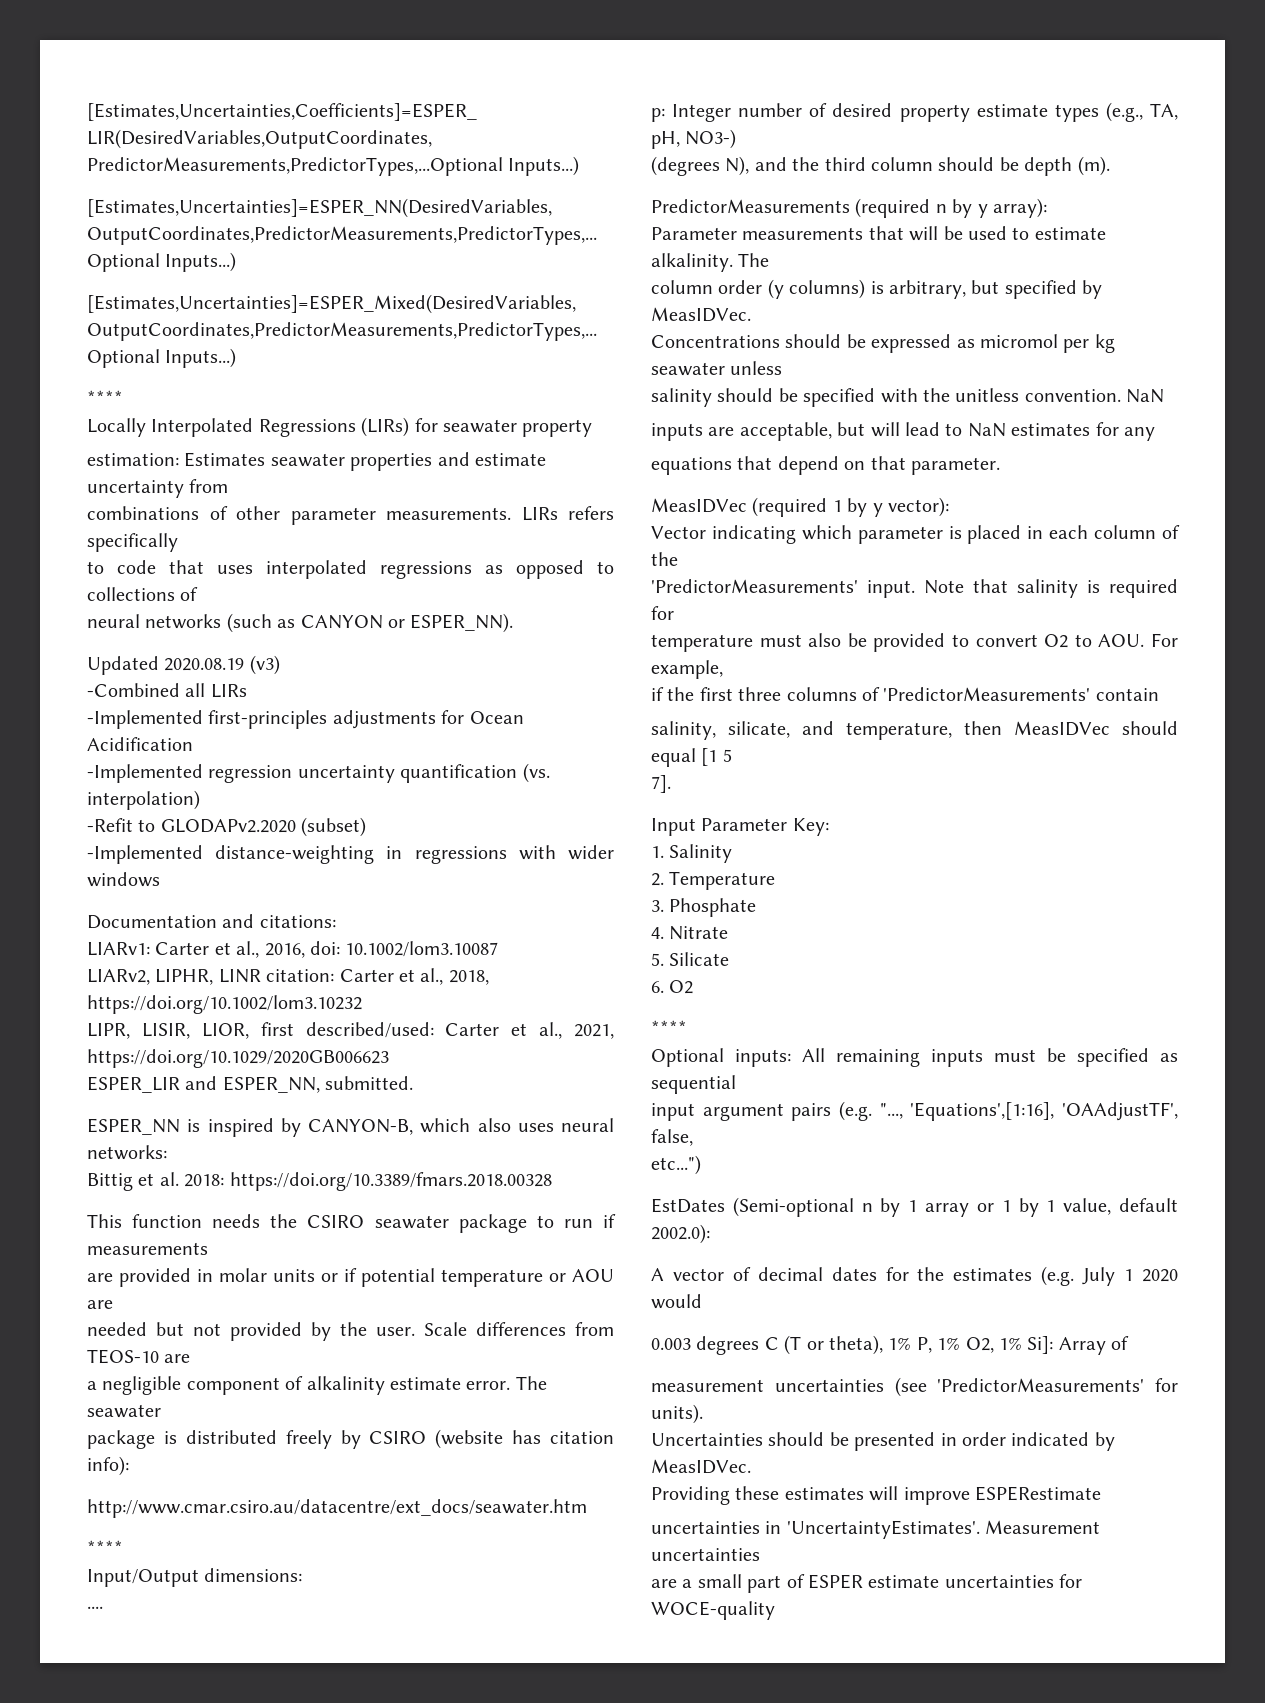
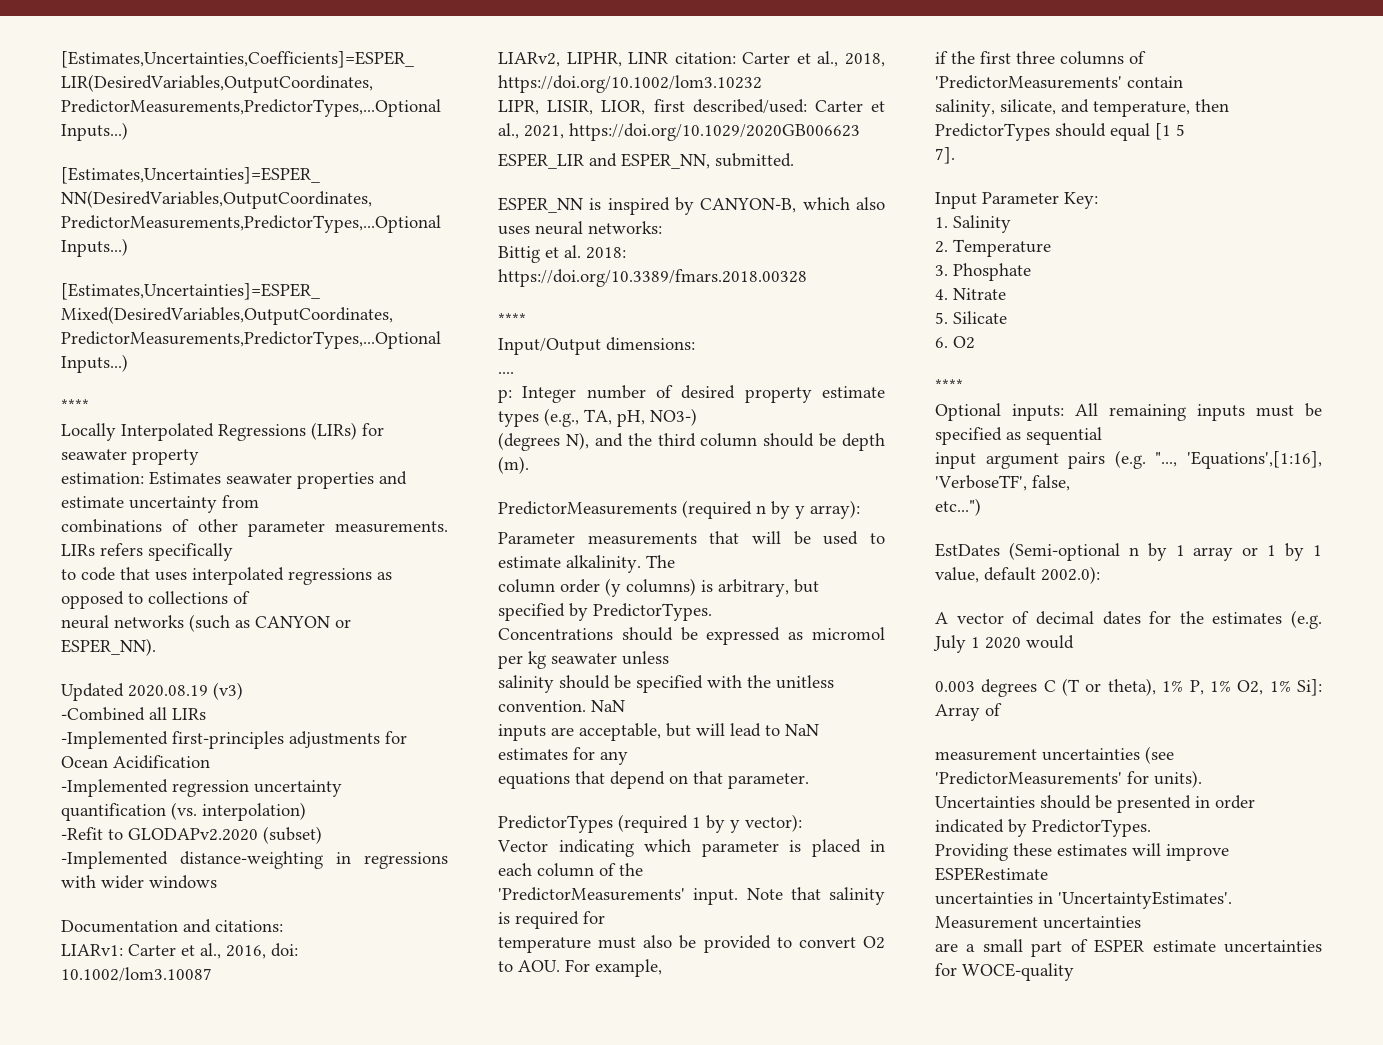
- This function needs the CSIRO seawater package to run if measurements
- are provided in molar units or if potential temperature or AOU are
- needed but not provided by the user. Scale differences from TEOS-10 are
- a negligible component of alkalinity estimate error. The seawater
- package is distributed freely by CSIRO (website has citation info):
- http://www.cmar.csiro.au/datacentre/ext_docs/seawater.htm
- column order (y columns) is arbitrary, but specified by MeasIDVec.
+ column order (y columns) is arbitrary, but specified by PredictorTypes.
- MeasIDVec (required 1 by y vector):
+ PredictorTypes (required 1 by y vector):
- salinity, silicate, and temperature, then MeasIDVec should equal [1 5
+ salinity, silicate, and temperature, then PredictorTypes should equal [1 5
- input argument pairs (e.g. "..., 'Equations',[1:16], 'OAAdjustTF', false,
+ input argument pairs (e.g. "..., 'Equations',[1:16], 'VerboseTF', false,
- Uncertainties should be presented in order indicated by MeasIDVec.
+ Uncertainties should be presented in order indicated by PredictorTypes.

